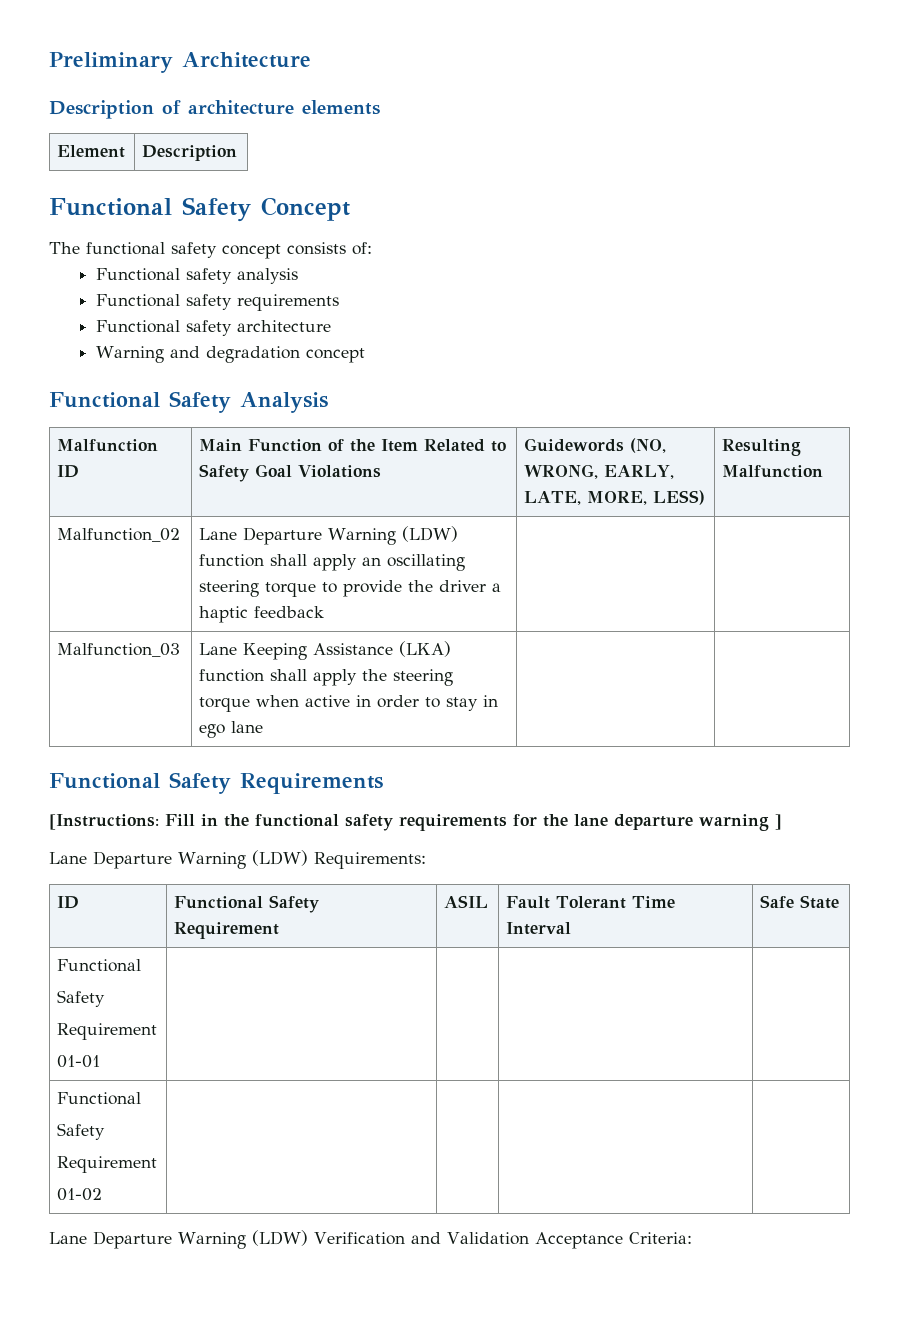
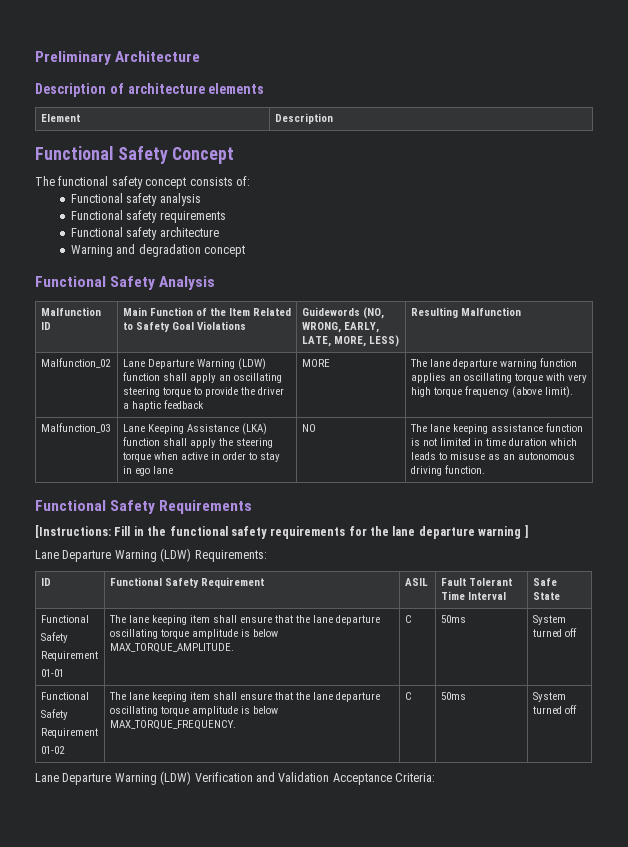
- Malfunction_02 | Lane Departure Warning (LDW) function shall apply an oscillating steering torque to provide the driver a haptic feedback | |
+ Malfunction_02 | Lane Departure Warning (LDW) function shall apply an oscillating steering torque to provide the driver a haptic feedback | MORE | The lane departure warning function applies an oscillating torque with very high torque frequency (above limit).
+ NO | The lane keeping assistance function is not limited in time duration which leads to misuse as an autonomous driving function.
  ID | Functional Safety Requirement | ASIL | Fault Tolerant Time Interval | Safe State
  Functional
  Safety
  Requirement
- 01-01 | | | |
+ 01-01 | The lane keeping item shall ensure that the lane departure oscillating torque amplitude is below MAX_TORQUE_AMPLITUDE. | C | 50ms | System turned off
  Functional
  Safety
  Requirement
- 01-02 | | | |
+ 01-02 | The lane keeping item shall ensure that the lane departure oscillating torque amplitude is below MAX_TORQUE_FREQUENCY. | C | 50ms | System turned off

